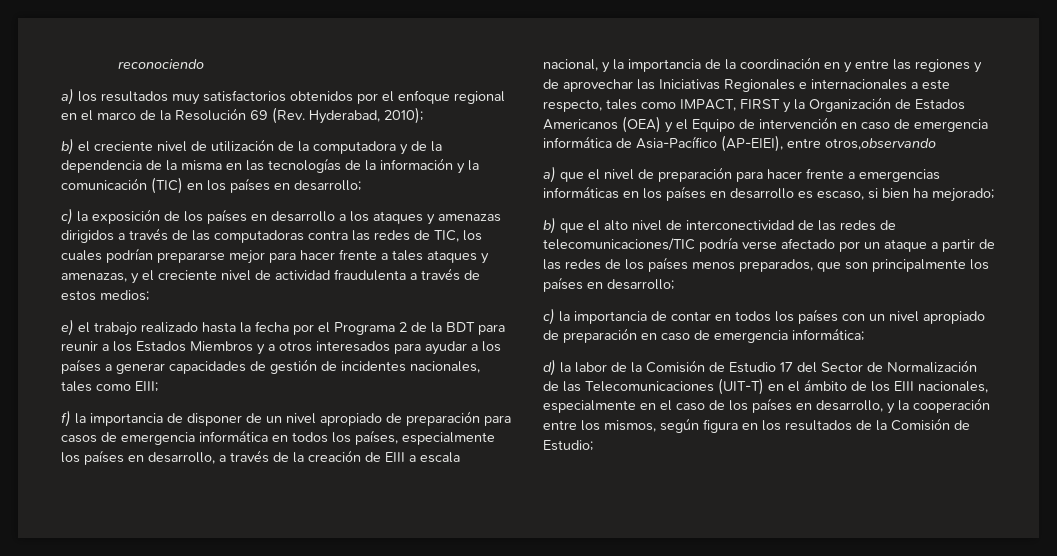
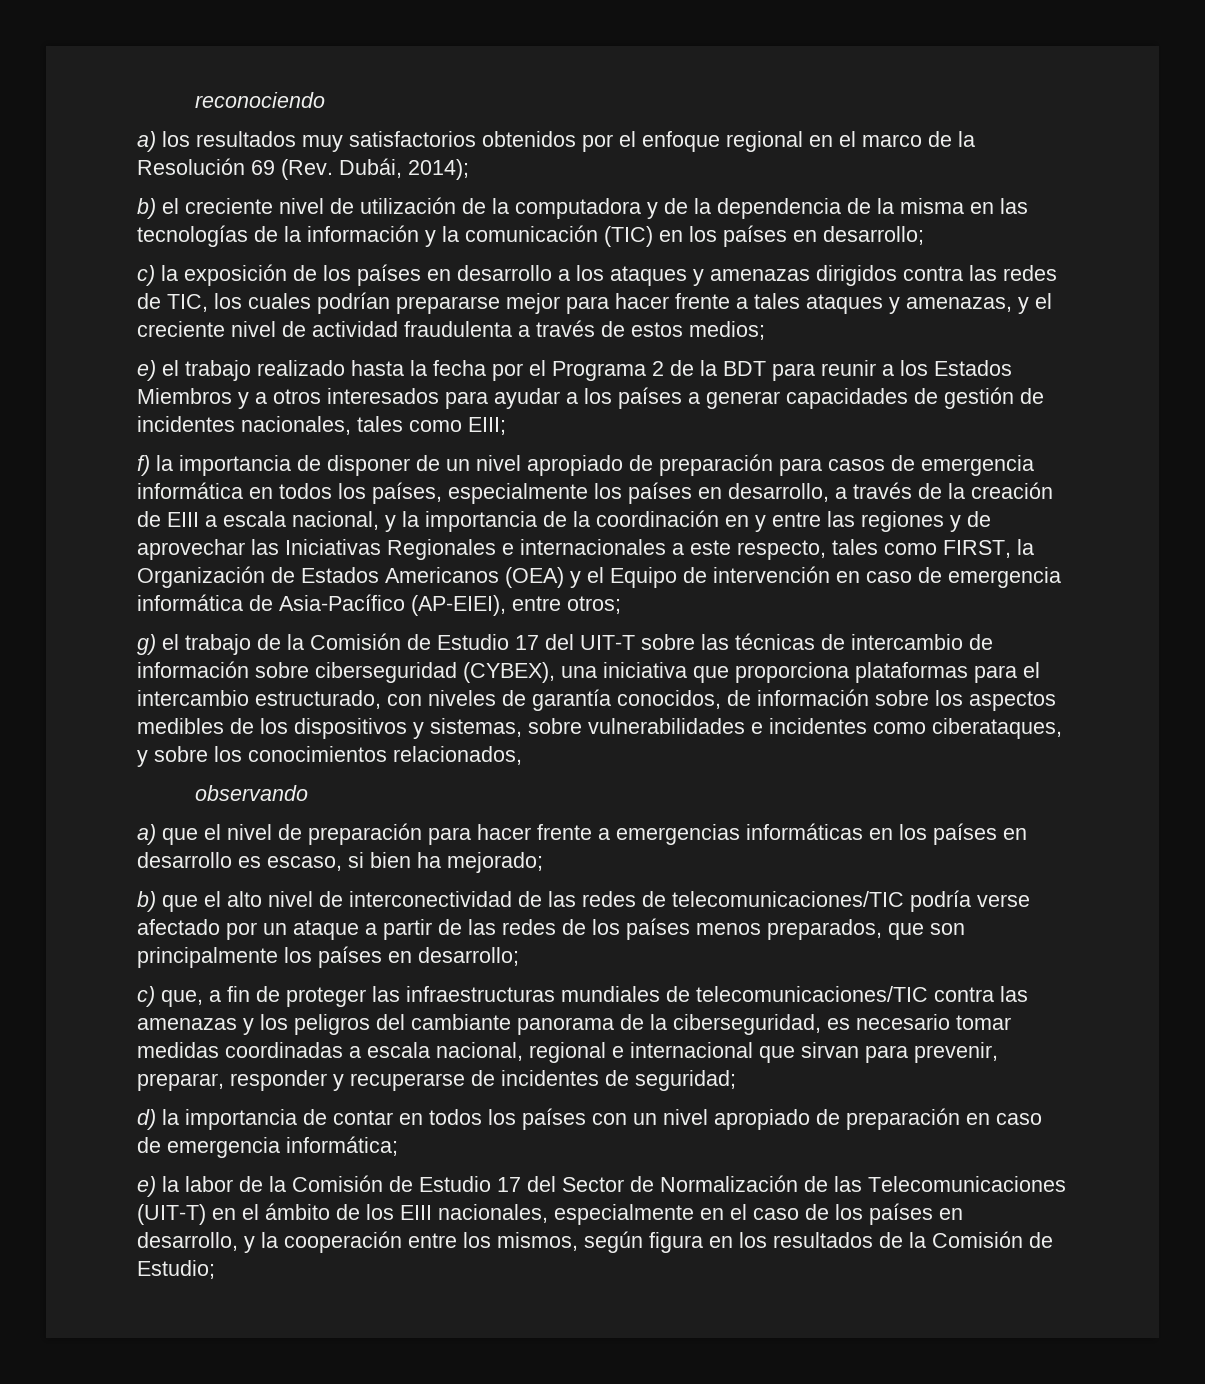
- a) los resultados muy satisfactorios obtenidos por el enfoque regional en el marco de la Resolución 69 (Rev. Hyderabad, 2010);
+ a) los resultados muy satisfactorios obtenidos por el enfoque regional en el marco de la Resolución 69 (Rev. Dubái, 2014);
- c) la exposición de los países en desarrollo a los ataques y amenazas dirigidos a través de las computadoras contra las redes de TIC, los cuales podrían prepararse mejor para hacer frente a tales ataques y amenazas, y el creciente nivel de actividad fraudulenta a través de estos medios;
+ c) la exposición de los países en desarrollo a los ataques y amenazas dirigidos contra las redes de TIC, los cuales podrían prepararse mejor para hacer frente a tales ataques y amenazas, y el creciente nivel de actividad fraudulenta a través de estos medios;
- f) la importancia de disponer de un nivel apropiado de preparación para casos de emergencia informática en todos los países, especialmente los países en desarrollo, a través de la creación de EIII a escala nacional, y la importancia de la coordinación en y entre las regiones y de aprovechar las Iniciativas Regionales e internacionales a este respecto, tales como IMPACT, FIRST y la Organización de Estados Americanos (OEA) y el Equipo de intervención en caso de emergencia informática de Asia-Pacífico (AP-EIEI), entre otros,observando
+ f) la importancia de disponer de un nivel apropiado de preparación para casos de emergencia informática en todos los países, especialmente los países en desarrollo, a través de la creación de EIII a escala nacional, y la importancia de la coordinación en y entre las regiones y de aprovechar las Iniciativas Regionales e internacionales a este respecto, tales como FIRST, la Organización de Estados Americanos (OEA) y el Equipo de intervención en caso de emergencia informática de Asia-Pacífico (AP-EIEI), entre otros;
+ g) el trabajo de la Comisión de Estudio 17 del UIT-T sobre las técnicas de intercambio de información sobre ciberseguridad (CYBEX), una iniciativa que proporciona plataformas para el intercambio estructurado, con niveles de garantía conocidos, de información sobre los aspectos medibles de los dispositivos y sistemas, sobre vulnerabilidades e incidentes como ciberataques, y sobre los conocimientos relacionados,
+ observando
- c) la importancia de contar en todos los países con un nivel apropiado de preparación en caso de emergencia informática;
+ c) que, a fin de proteger las infraestructuras mundiales de telecomunicaciones/TIC contra las amenazas y los peligros del cambiante panorama de la ciberseguridad, es necesario tomar medidas coordinadas a escala nacional, regional e internacional que sirvan para prevenir, preparar, responder y recuperarse de incidentes de seguridad;
+ d) la importancia de contar en todos los países con un nivel apropiado de preparación en caso de emergencia informática;
- d) la labor de la Comisión de Estudio 17 del Sector de Normalización de las Telecomunicaciones (UIT-T) en el ámbito de los EIII nacionales, especialmente en el caso de los países en desarrollo, y la cooperación entre los mismos, según figura en los resultados de la Comisión de Estudio;
+ e) la labor de la Comisión de Estudio 17 del Sector de Normalización de las Telecomunicaciones (UIT-T) en el ámbito de los EIII nacionales, especialmente en el caso de los países en desarrollo, y la cooperación entre los mismos, según figura en los resultados de la Comisión de Estudio;

